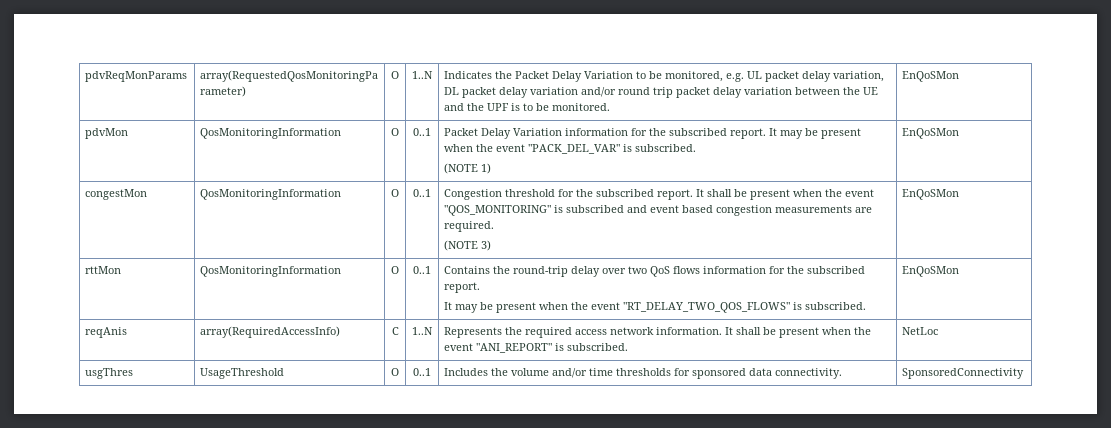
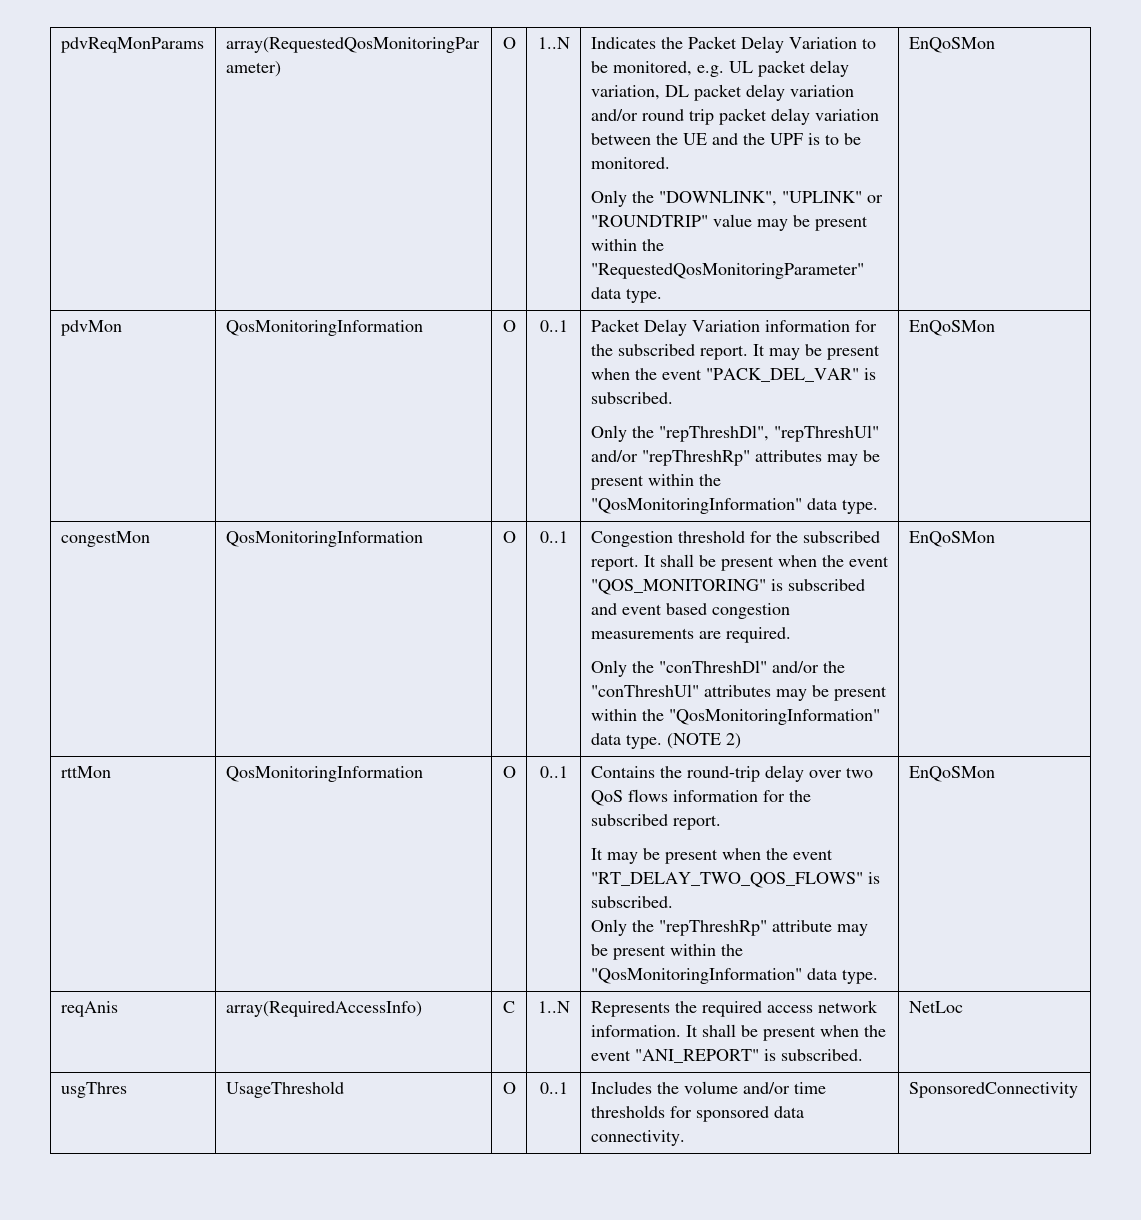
+ Only the "DOWNLINK", "UPLINK" or "ROUNDTRIP" value may be present within the "RequestedQosMonitoringParameter" data type.
  pdvMon | QosMonitoringInformation | O | 0..1 | Packet Delay Variation information for the subscribed report. It may be present when the event "PACK_DEL_VAR" is subscribed.
- (NOTE 1) | EnQoSMon
+ Only the "repThreshDl", "repThreshUl" and/or "repThreshRp" attributes may be present within the "QosMonitoringInformation" data type. | EnQoSMon
- (NOTE 3)
+ Only the "conThreshDl" and/or the "conThreshUl" attributes may be present within the "QosMonitoringInformation" data type. (NOTE 2)
  rttMon | QosMonitoringInformation | O | 0..1 | Contains the round-trip delay over two QoS flows information for the subscribed report.
- It may be present when the event "RT_DELAY_TWO_QOS_FLOWS" is subscribed. | EnQoSMon
+ It may be present when the event "RT_DELAY_TWO_QOS_FLOWS" is subscribed.
+ Only the "repThreshRp" attribute may be present within the "QosMonitoringInformation" data type. | EnQoSMon

